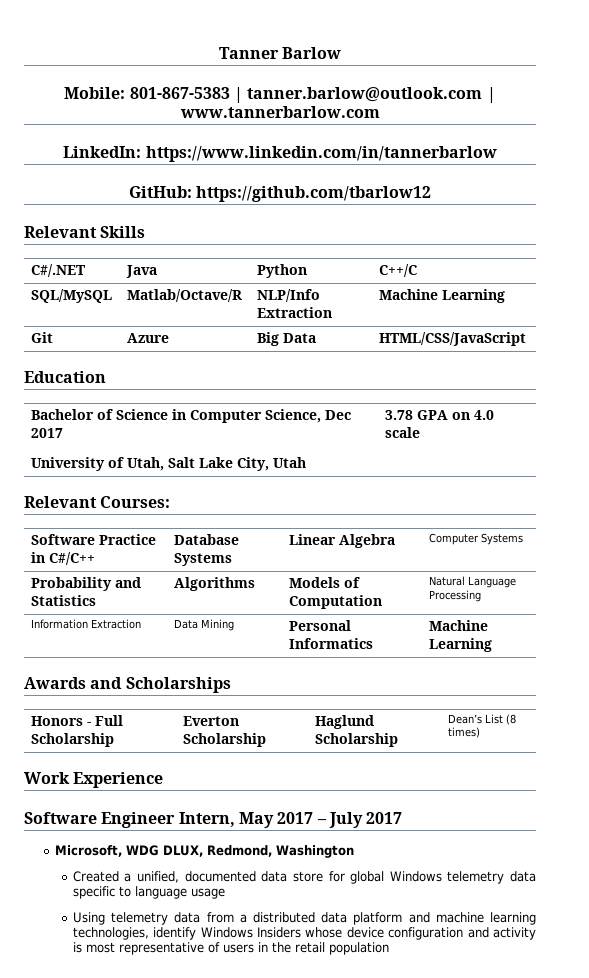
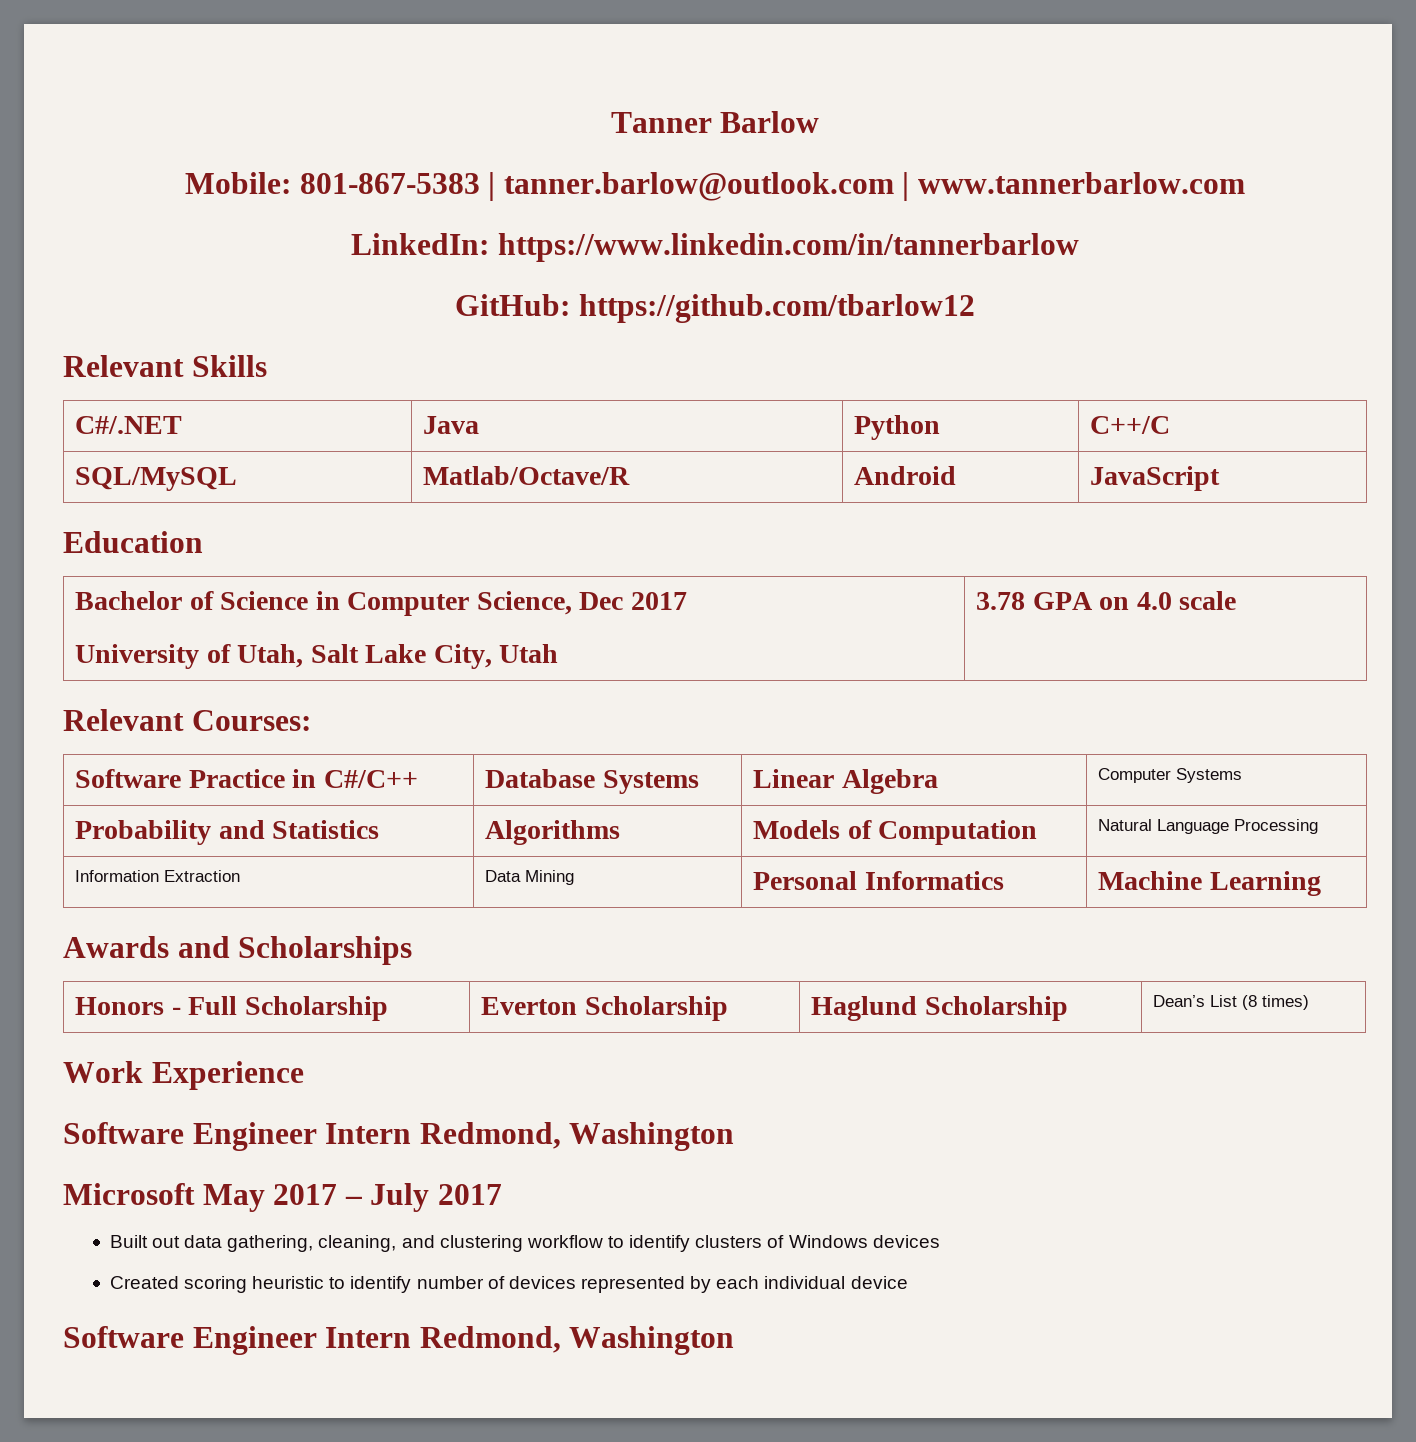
- SQL/MySQL | Matlab/Octave/R | NLP/Info Extraction | Machine Learning
- Git | Azure | Big Data | HTML/CSS/JavaScript
+ SQL/MySQL | Matlab/Octave/R | Android | JavaScript
  Work Experience
- Software Engineer Intern, May 2017 – July 2017
+ Software Engineer Intern Redmond, Washington
+ Microsoft May 2017 – July 2017
- Microsoft, WDG DLUX, Redmond, Washington
- Created a unified, documented data store for global Windows telemetry data specific to language usage
- Using telemetry data from a distributed data platform and machine learning technologies, identify Windows Insiders whose device configuration and activity is most representative of users in the retail population
+ Built out data gathering, cleaning, and clustering workflow to identify clusters of Windows devices
+ Created scoring heuristic to identify number of devices represented by each individual device
+ Software Engineer Intern Redmond, Washington

